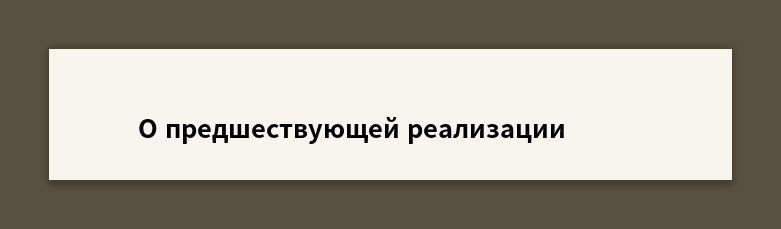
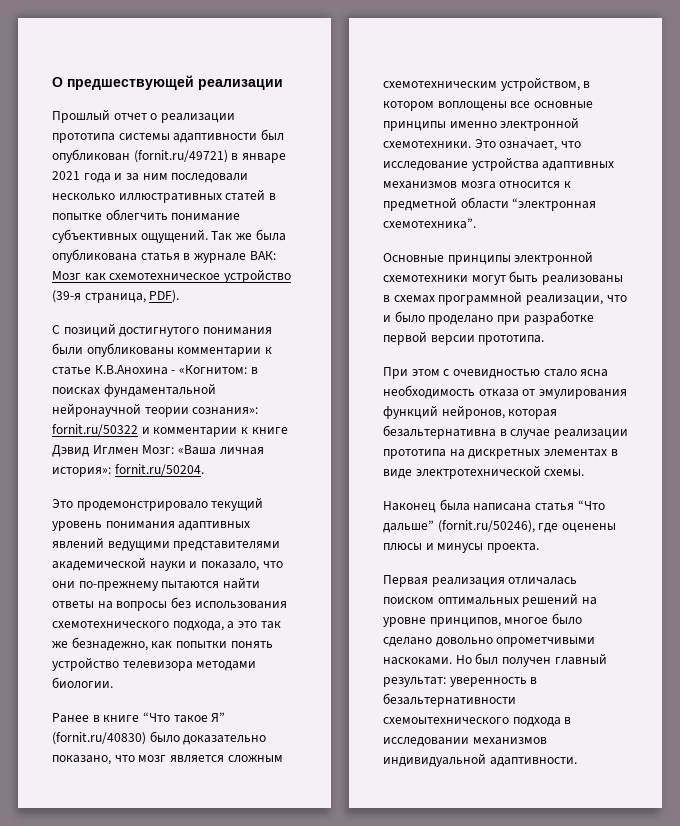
+ Прошлый отчет о реализации прототипа системы адаптивности был опубликован (fornit.ru/49721) в январе 2021 года и за ним последовали несколько иллюстративных статей в попытке облегчить понимание субъективных ощущений. Так же была опубликована статья в журнале ВАК: Мозг как схемотехническое устройство (39-я страница, PDF).
+ С позиций достигнутого понимания были опубликованы комментарии к статье К.В.Анохина - «Когнитом: в поисках фундаментальной нейронаучной теории сознания»: fornit.ru/50322 и комментарии к книге Дэвид Иглмен Мозг: «Ваша личная история»: fornit.ru/50204.
+ Это продемонстрировало текущий уровень понимания адаптивных явлений ведущими представителями академической науки и показало, что они по-прежнему пытаются найти ответы на вопросы без использования схемотехнического подхода, а это так же безнадежно, как попытки понять устройство телевизора методами биологии.
+ Ранее в книге “Что такое Я” (fornit.ru/40830) было доказательно показано, что мозг является сложным схемотехническим устройством, в котором воплощены все основные принципы именно электронной схемотехники. Это означает, что исследование устройства адаптивных механизмов мозга относится к предметной области “электронная схемотехника”.
+ Основные принципы электронной схемотехники могут быть реализованы в схемах программной реализации, что и было проделано при разработке первой версии прототипа.
+ При этом с очевидностью стало ясна необходимость отказа от эмулирования функций нейронов, которая безальтернативна в случае реализации прототипа на дискретных элементах в виде электротехнической схемы.
+ Наконец была написана статья “Что дальше” (fornit.ru/50246), где оценены плюсы и минусы проекта.
+ Первая реализация отличалась поиском оптимальных решений на уровне принципов, многое было сделано довольно опрометчивыми наскоками. Но был получен главный результат: уверенность в безальтернативности схемоытехнического подхода в исследовании механизмов индивидуальной адаптивности.

